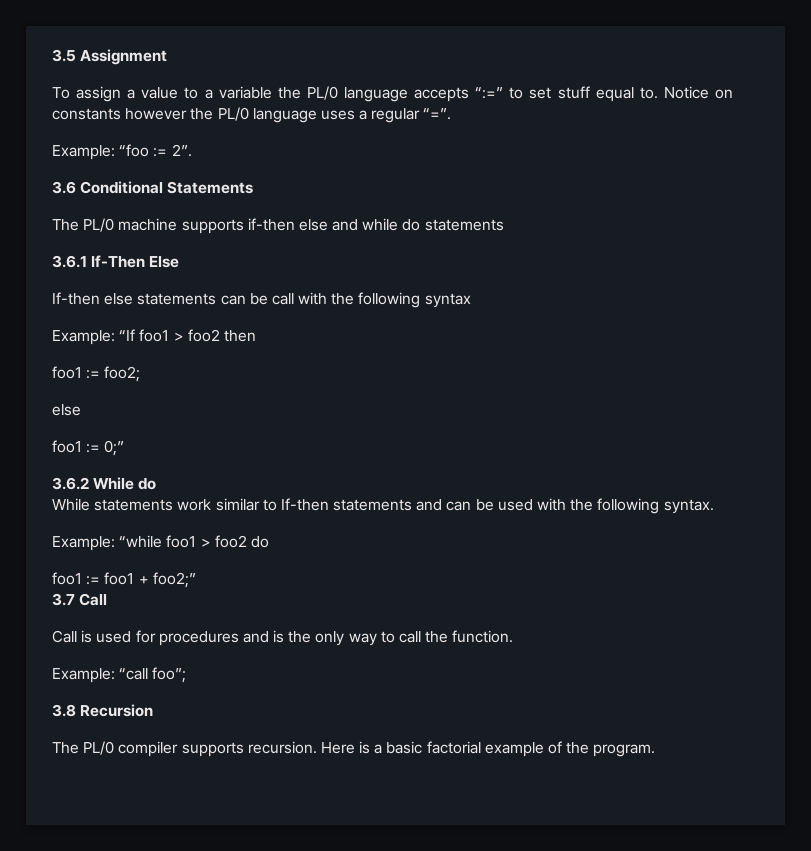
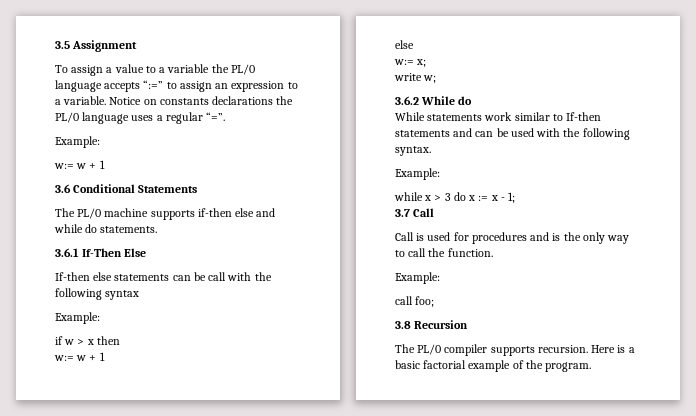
- To assign a value to a variable the PL/0 language accepts “:=” to set stuff equal to.
+ To assign a value to a variable the PL/0 language accepts “:=” to assign an expression to a variable.
- Notice on constants however the PL/0 language uses a regular “=”.
- Example: “foo := 2”.
+ Notice on constants declarations the PL/0 language uses a regular “=”.
+ Example:
+ w:= w + 1
- The PL/0 machine supports if-then else and while do statements
+ The PL/0 machine supports if-then else and while do statements.
  If-then else statements can be call with the following syntax
- Example: “If foo1 > foo2 then
- foo1 := foo2;
+ Example:
+ if w > x then
+ w:= w + 1
  else
- foo1 := 0;”
+ w:= x;
+ write w;
  While statements work similar to If-then statements and can be used with the following syntax.
- Example: “while foo1 > foo2 do
- foo1 := foo1 + foo2;”
+ Example:
+ while x > 3 do x := x - 1;
  Call is used for procedures and is the only way to call the function.
- Example: “call foo”;
+ Example:
+ call foo;

